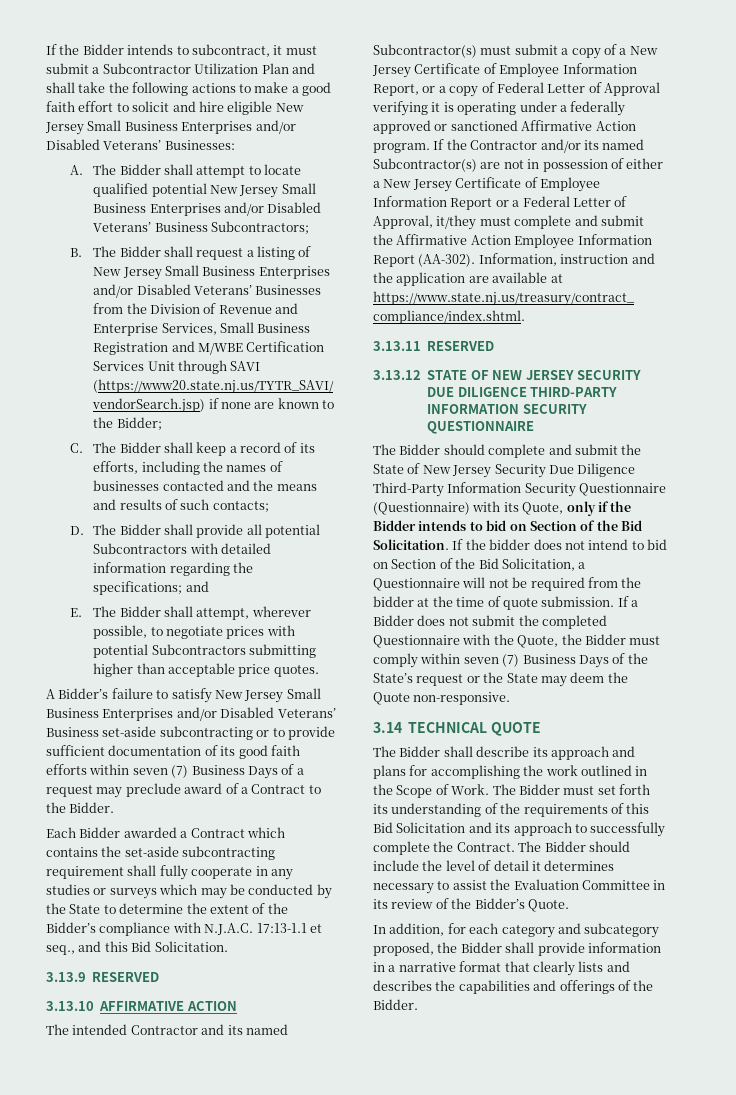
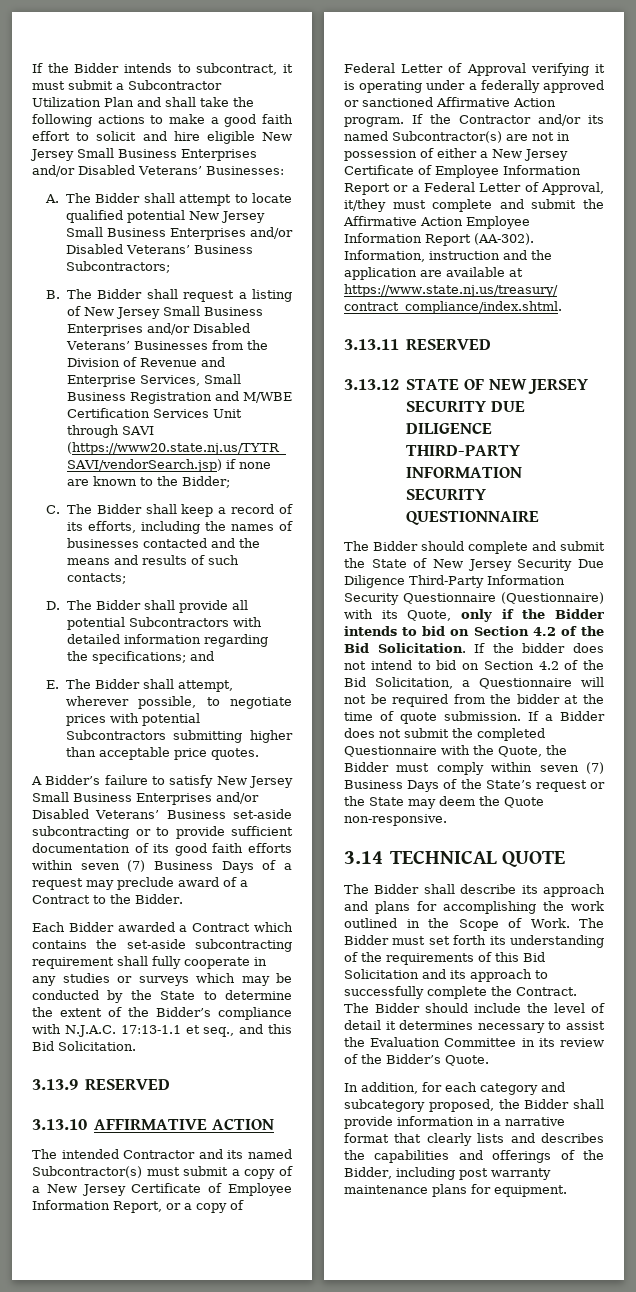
- The Bidder should complete and submit the State of New Jersey Security Due Diligence Third-Party Information Security Questionnaire (Questionnaire) with its Quote, only if the Bidder intends to bid on Section of the Bid Solicitation.
+ The Bidder should complete and submit the State of New Jersey Security Due Diligence Third-Party Information Security Questionnaire (Questionnaire) with its Quote, only if the Bidder intends to bid on Section 4.2 of the Bid Solicitation.
- If the bidder does not intend to bid on Section of the Bid Solicitation, a Questionnaire will not be required from the bidder at the time of quote submission.
+ If the bidder does not intend to bid on Section 4.2 of the Bid Solicitation, a Questionnaire will not be required from the bidder at the time of quote submission.
- In addition, for each category and subcategory proposed, the Bidder shall provide information in a narrative format that clearly lists and describes the capabilities and offerings of the Bidder.
+ In addition, for each category and subcategory proposed, the Bidder shall provide information in a narrative format that clearly lists and describes the capabilities and offerings of the Bidder, including post warranty maintenance plans for equipment.

